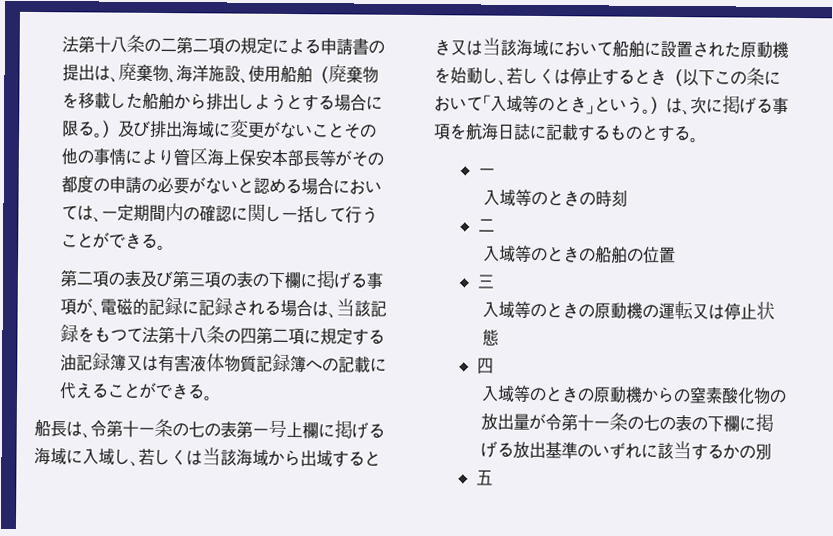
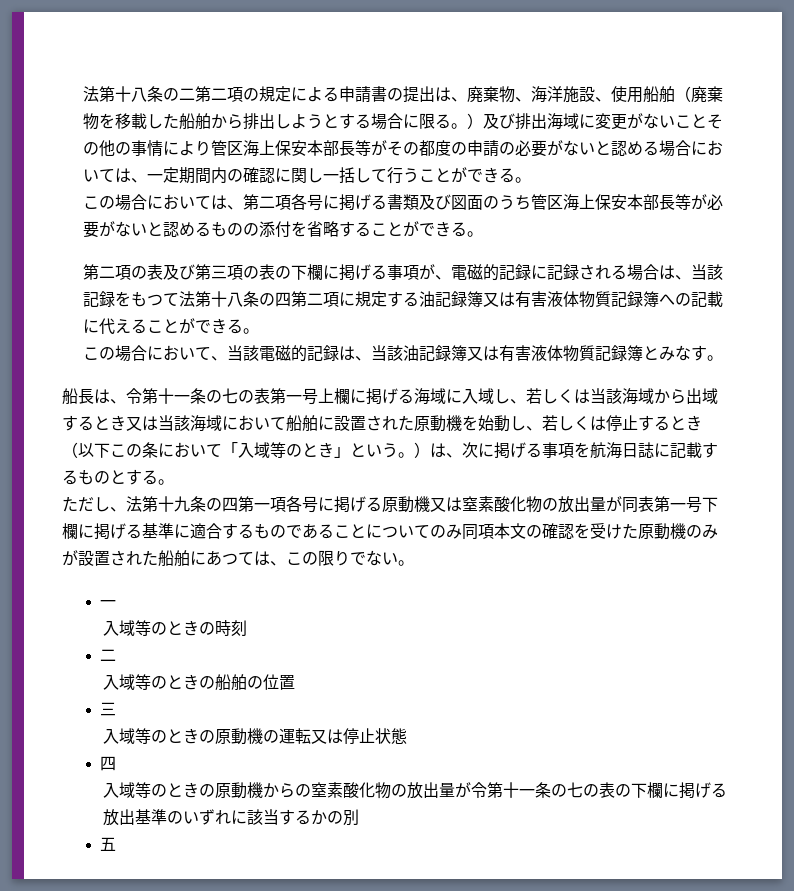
+ この場合においては、第二項各号に掲げる書類及び図面のうち管区海上保安本部長等が必要がないと認めるものの添付を省略することができる。
+ この場合において、当該電磁的記録は、当該油記録簿又は有害液体物質記録簿とみなす。
+ ただし、法第十九条の四第一項各号に掲げる原動機又は窒素酸化物の放出量が同表第一号下欄に掲げる基準に適合するものであることについてのみ同項本文の確認を受けた原動機のみが設置された船舶にあつては、この限りでない。

